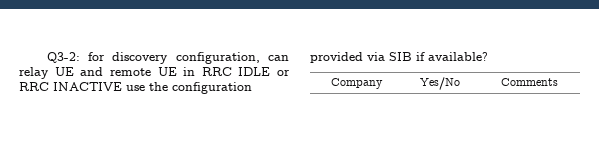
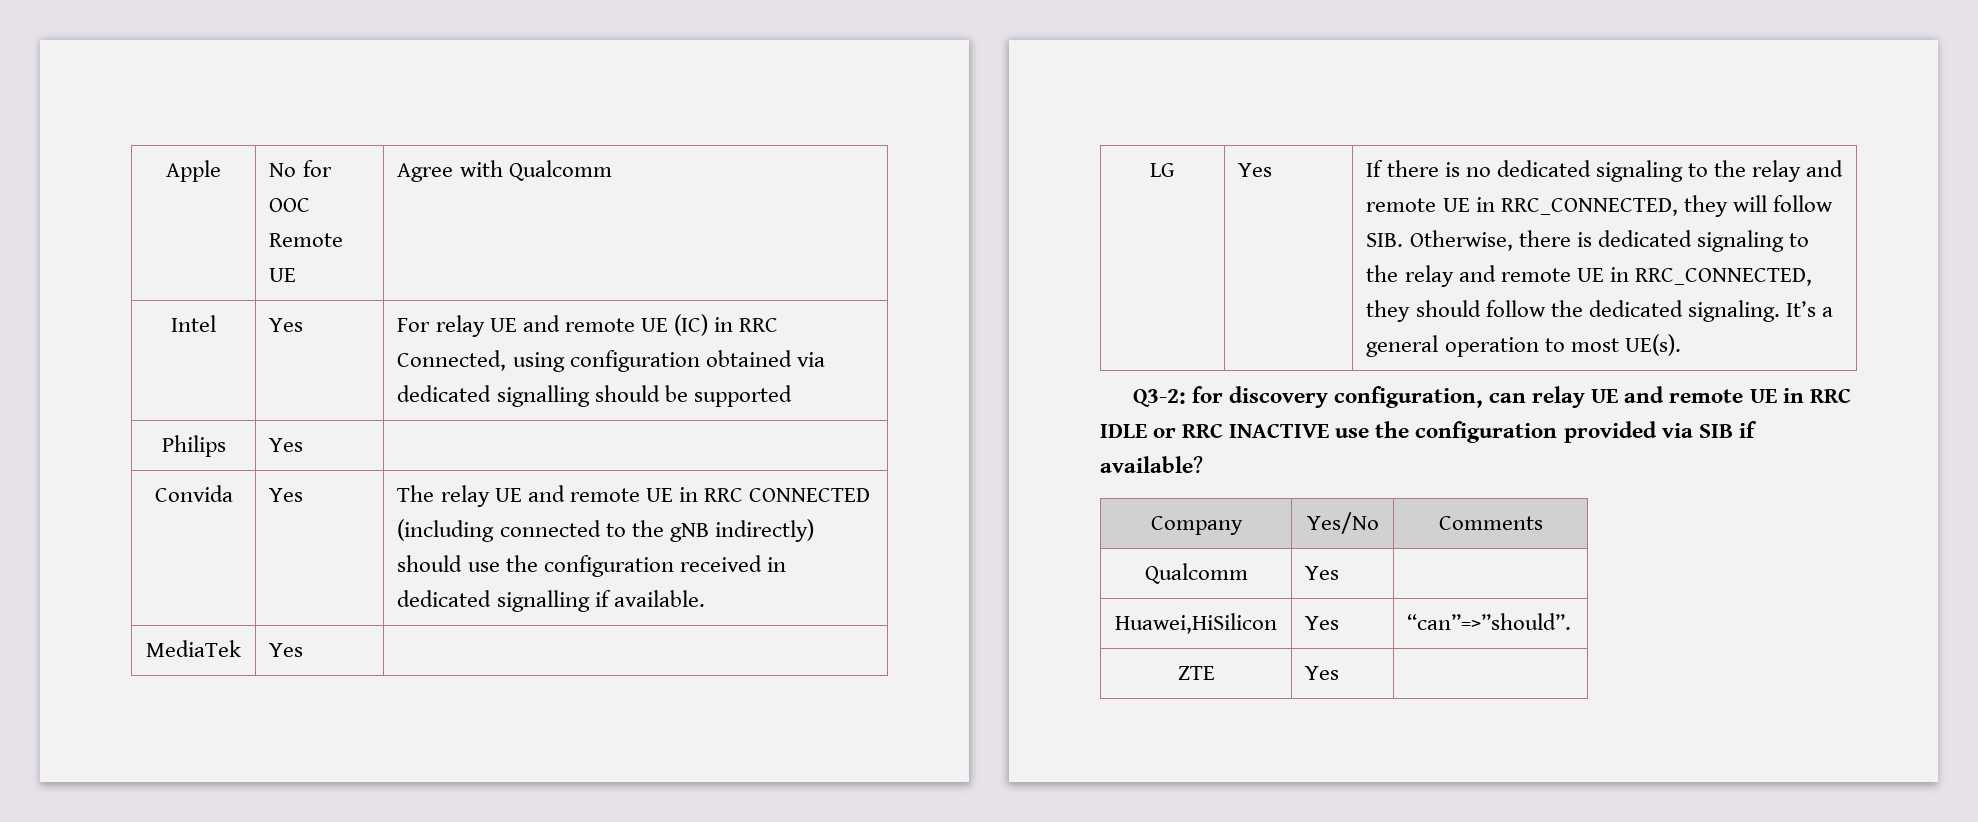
+ Apple | No for OOC Remote UE | Agree with Qualcomm
+ Intel | Yes | For relay UE and remote UE (IC) in RRC Connected, using configuration obtained via dedicated signalling should be supported
+ Philips | Yes |
+ Convida | Yes | The relay UE and remote UE in RRC CONNECTED (including connected to the gNB indirectly) should use the configuration received in dedicated signalling if available.
+ MediaTek | Yes |
+ LG | Yes | If there is no dedicated signaling to the relay and remote UE in RRC_CONNECTED, they will follow SIB. Otherwise, there is dedicated signaling to the relay and remote UE in RRC_CONNECTED, they should follow the dedicated signaling. It’s a general operation to most UE(s).
+ Qualcomm | Yes |
+ Huawei,HiSilicon | Yes | “can”=>”should”.
+ ZTE | Yes |

